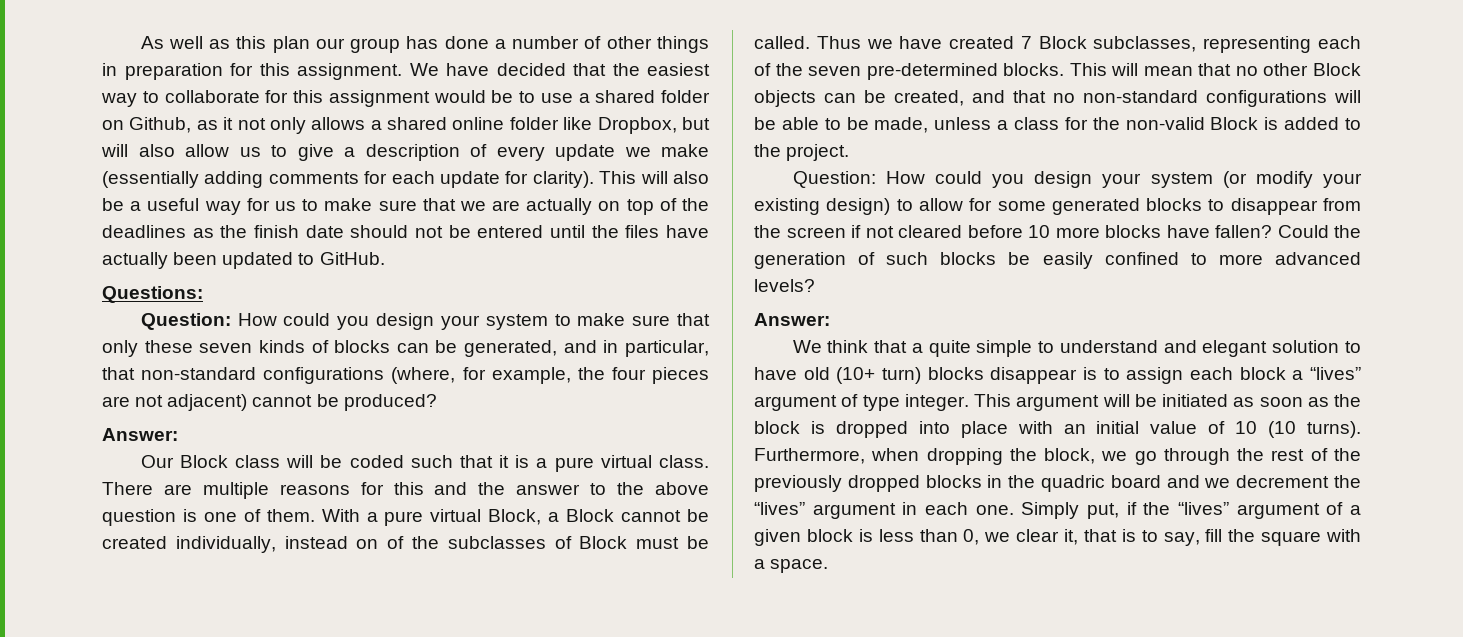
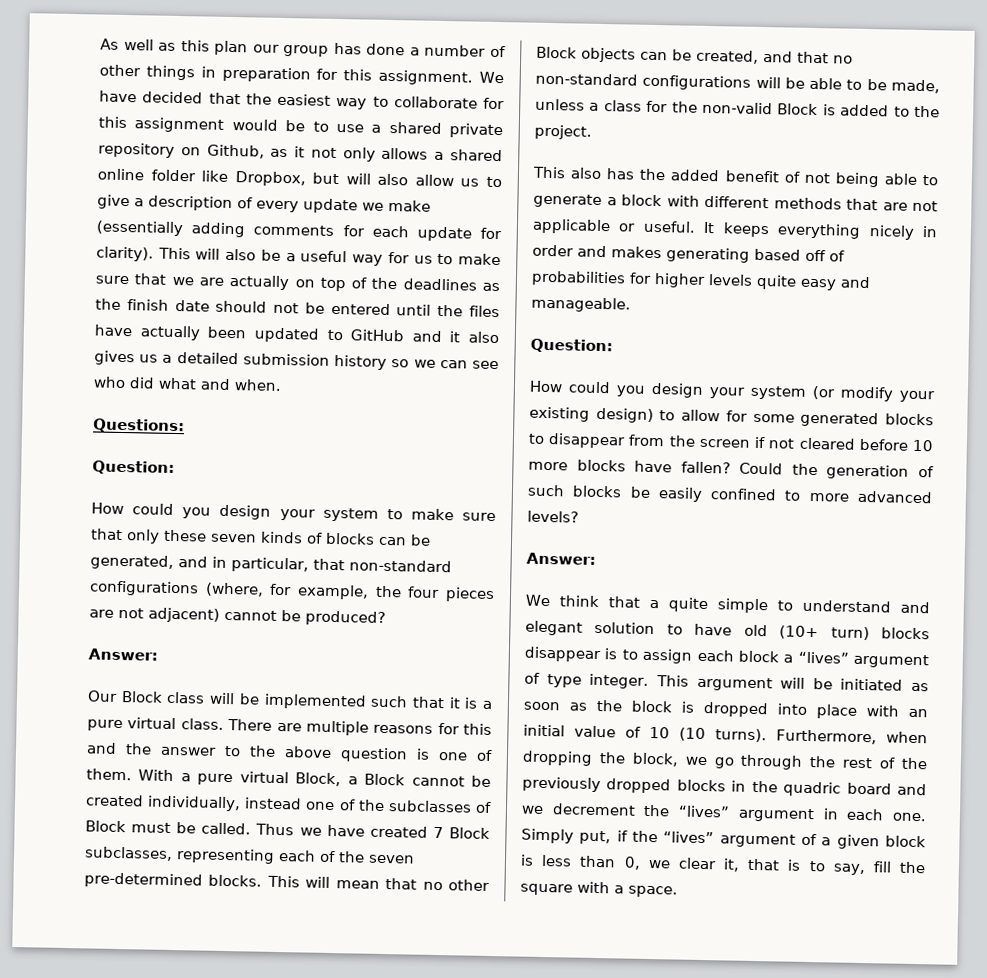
- We have decided that the easiest way to collaborate for this assignment would be to use a shared folder on Github, as it not only allows a shared online folder like Dropbox, but will also allow us to give a description of every update we make (essentially adding comments for each update for clarity).
+ We have decided that the easiest way to collaborate for this assignment would be to use a shared private repository on Github, as it not only allows a shared online folder like Dropbox, but will also allow us to give a description of every update we make (essentially adding comments for each update for clarity).
- This will also be a useful way for us to make sure that we are actually on top of the deadlines as the finish date should not be entered until the files have actually been updated to GitHub.
+ This will also be a useful way for us to make sure that we are actually on top of the deadlines as the finish date should not be entered until the files have actually been updated to GitHub and it also gives us a detailed submission history so we can see who did what and when.
  Questions:
- Question: How could you design your system to make sure that only these seven kinds of blocks can be generated, and in particular, that non-standard configurations (where, for example, the four pieces are not adjacent) cannot be produced?
+ Question:
+ How could you design your system to make sure that only these seven kinds of blocks can be generated, and in particular, that non-standard configurations (where, for example, the four pieces are not adjacent) cannot be produced?
- Our Block class will be coded such that it is a pure virtual class.
+ Our Block class will be implemented such that it is a pure virtual class.
- With a pure virtual Block, a Block cannot be created individually, instead on of the subclasses of Block must be called.
+ With a pure virtual Block, a Block cannot be created individually, instead one of the subclasses of Block must be called.
- Question: How could you design your system (or modify your existing design) to allow for some generated blocks to disappear from the screen if not cleared before 10 more blocks have fallen?
+ This also has the added benefit of not being able to generate a block with different methods that are not applicable or useful. It keeps everything nicely in order and makes generating based off of probabilities for higher levels quite easy and manageable.
+ Question:
+ How could you design your system (or modify your existing design) to allow for some generated blocks to disappear from the screen if not cleared before 10 more blocks have fallen?

